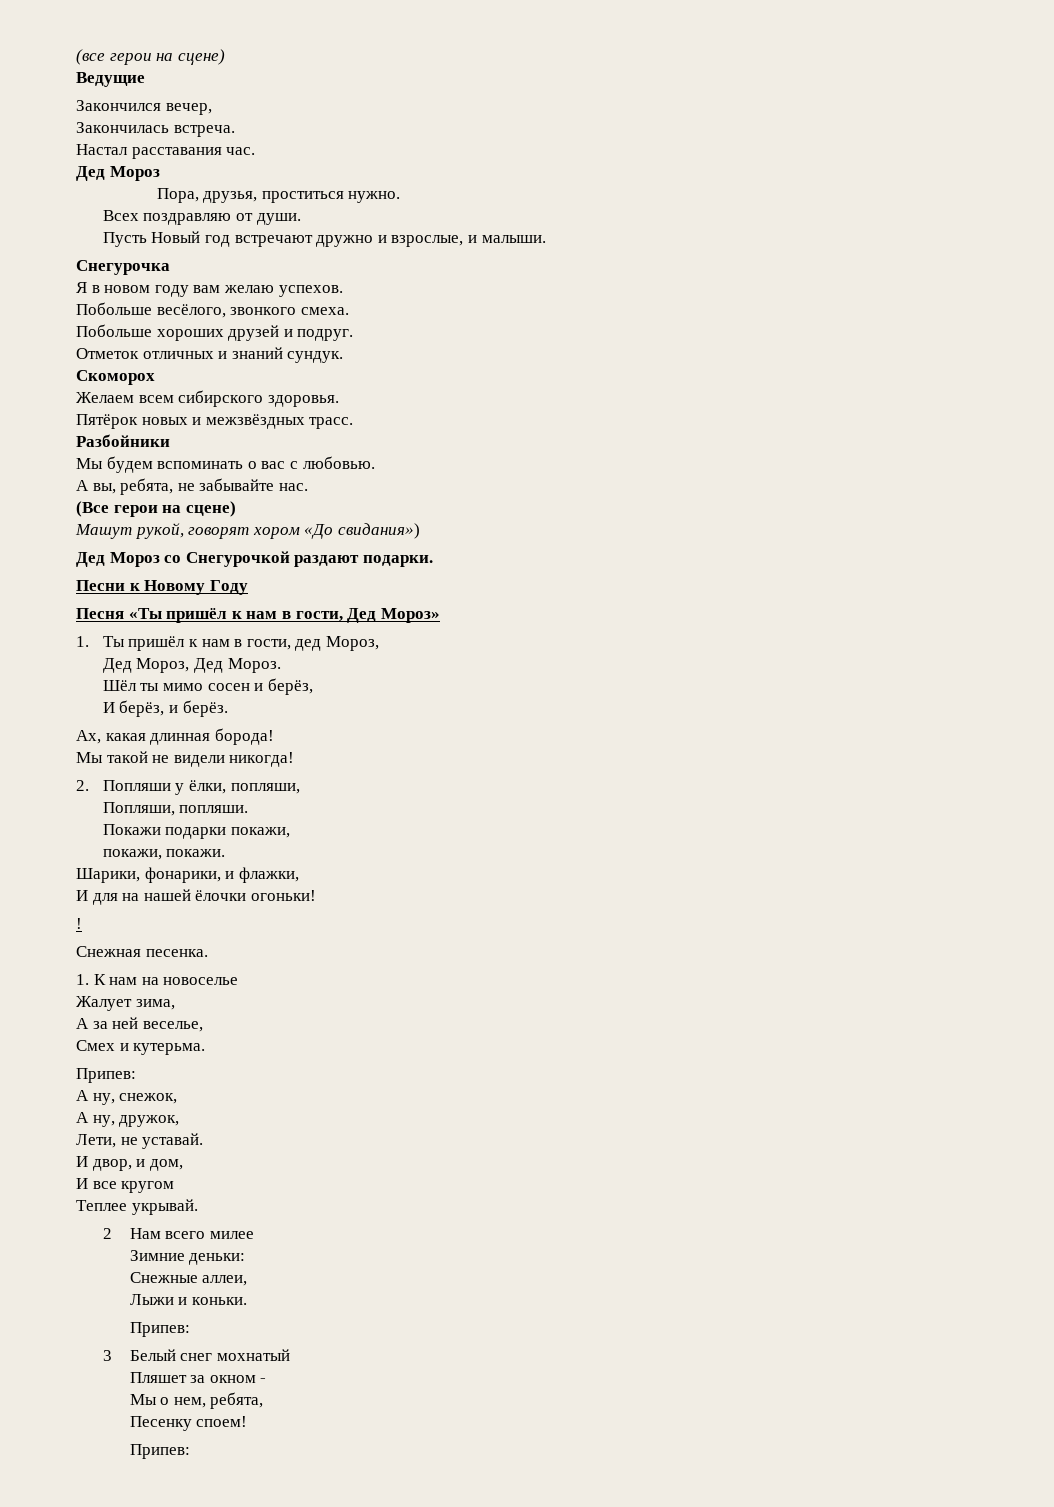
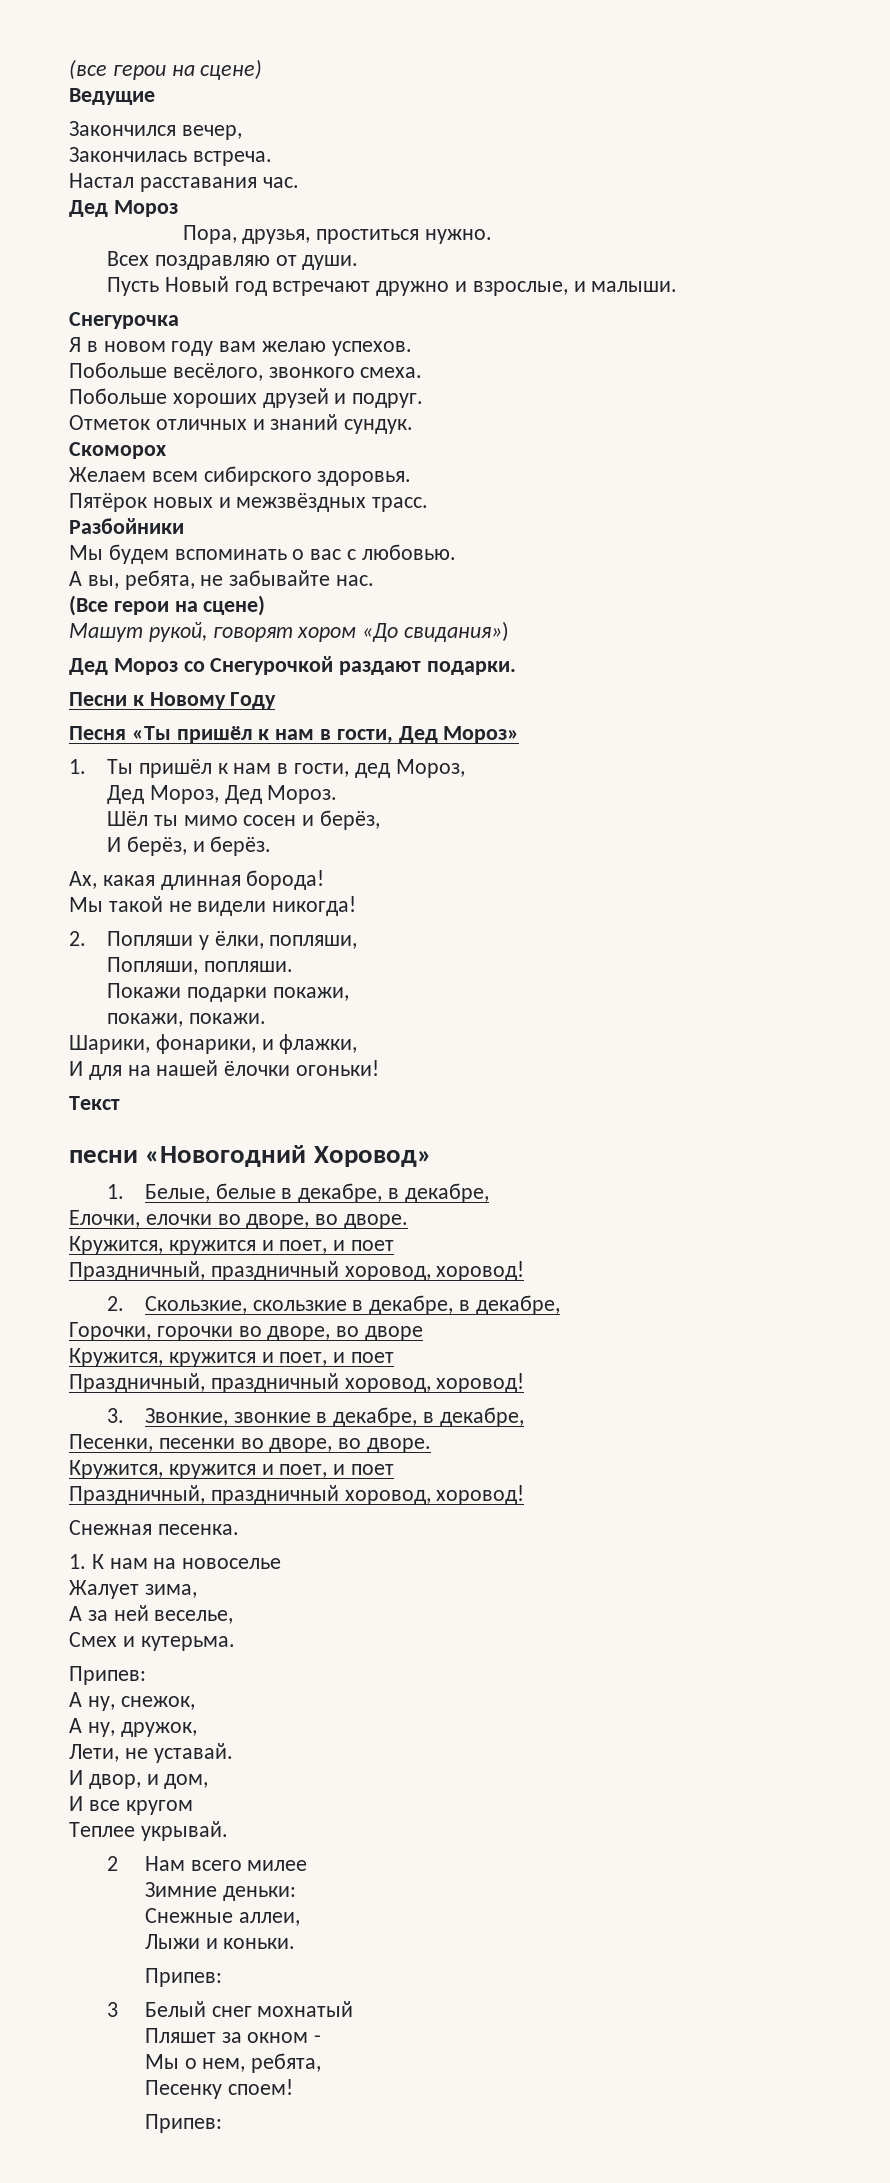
- !
+ Текст
+ песни «Новогодний Хоровод»
+ 1. Белые, белые в декабре, в декабре,
+ Елочки, елочки во дворе, во дворе.
+ Кружится, кружится и поет, и поет
+ Праздничный, праздничный хоровод, хоровод!
+ 2. Скользкие, скользкие в декабре, в декабре,
+ Горочки, горочки во дворе, во дворе
+ Кружится, кружится и поет, и поет
+ Праздничный, праздничный хоровод, хоровод!
+ 3. Звонкие, звонкие в декабре, в декабре,
+ Песенки, песенки во дворе, во дворе.
+ Кружится, кружится и поет, и поет
+ Праздничный, праздничный хоровод, хоровод!

